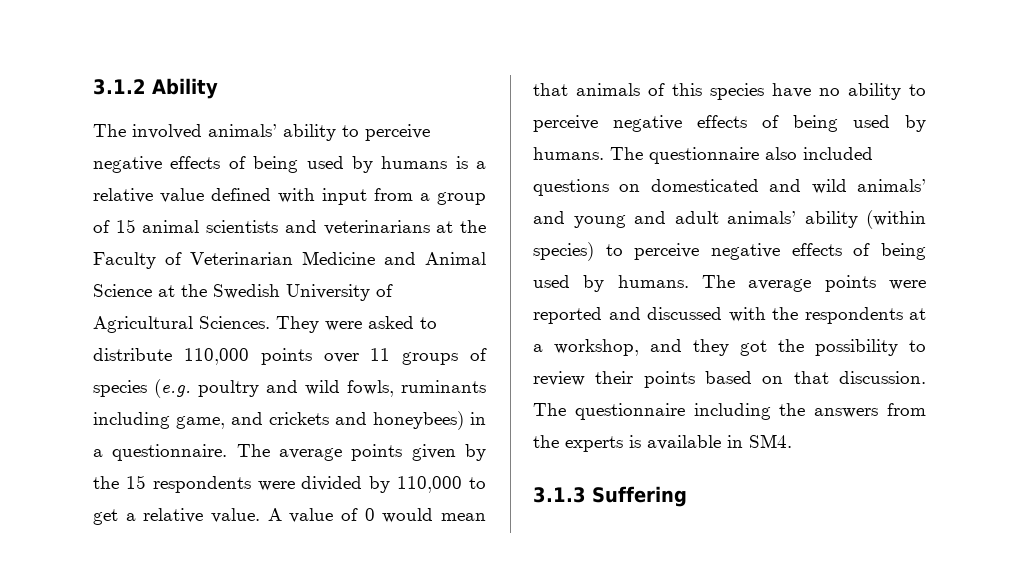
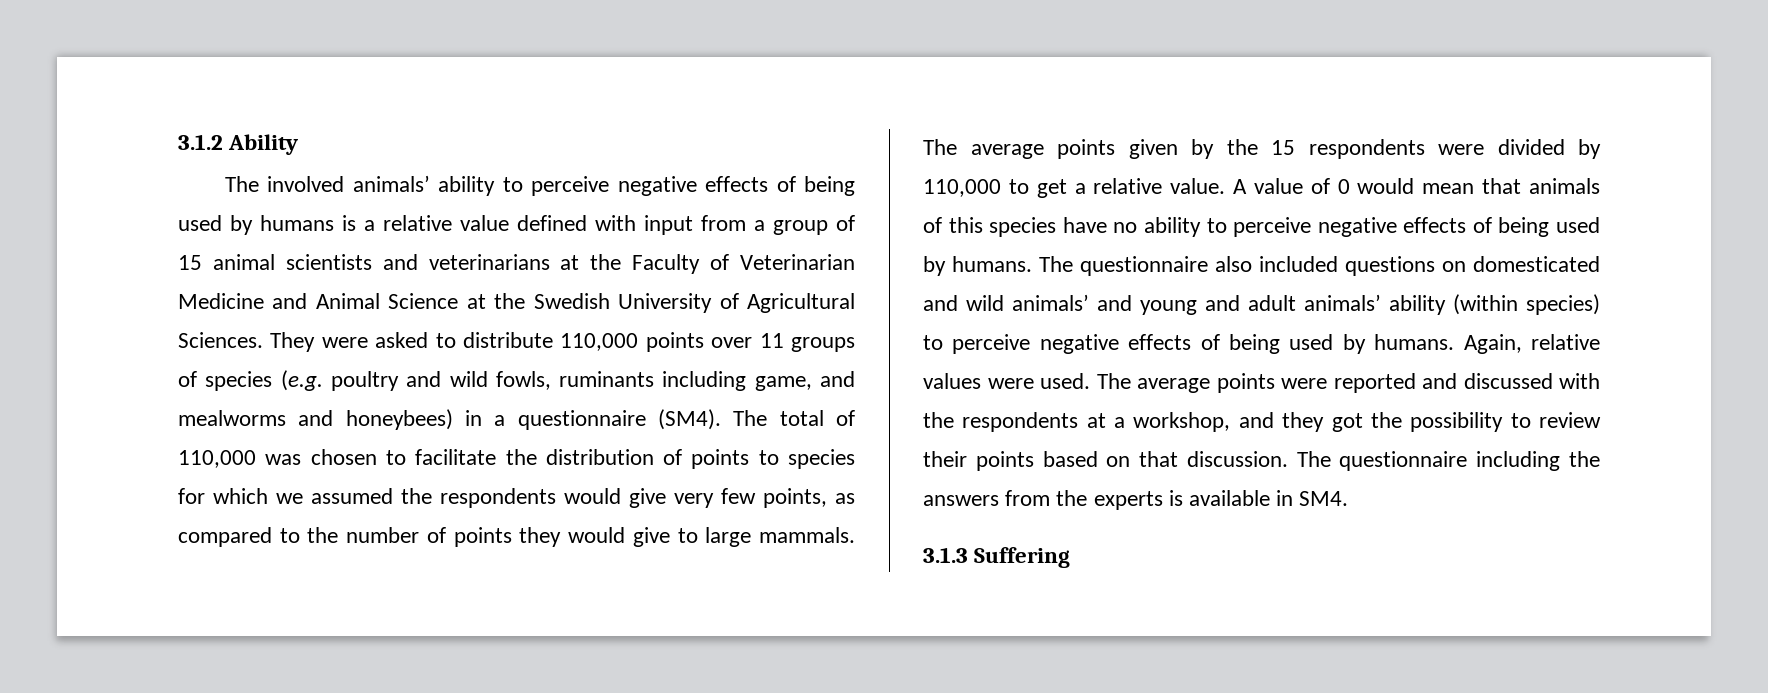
- They were asked to distribute 110,000 points over 11 groups of species (e.g. poultry and wild fowls, ruminants including game, and crickets and honeybees) in a questionnaire.
+ They were asked to distribute 110,000 points over 11 groups of species (e.g. poultry and wild fowls, ruminants including game, and mealworms and honeybees) in a questionnaire (SM4). The total of 110,000 was chosen to facilitate the distribution of points to species for which we assumed the respondents would give very few points, as compared to the number of points they would give to large mammals.
+ Again, relative values were used.

